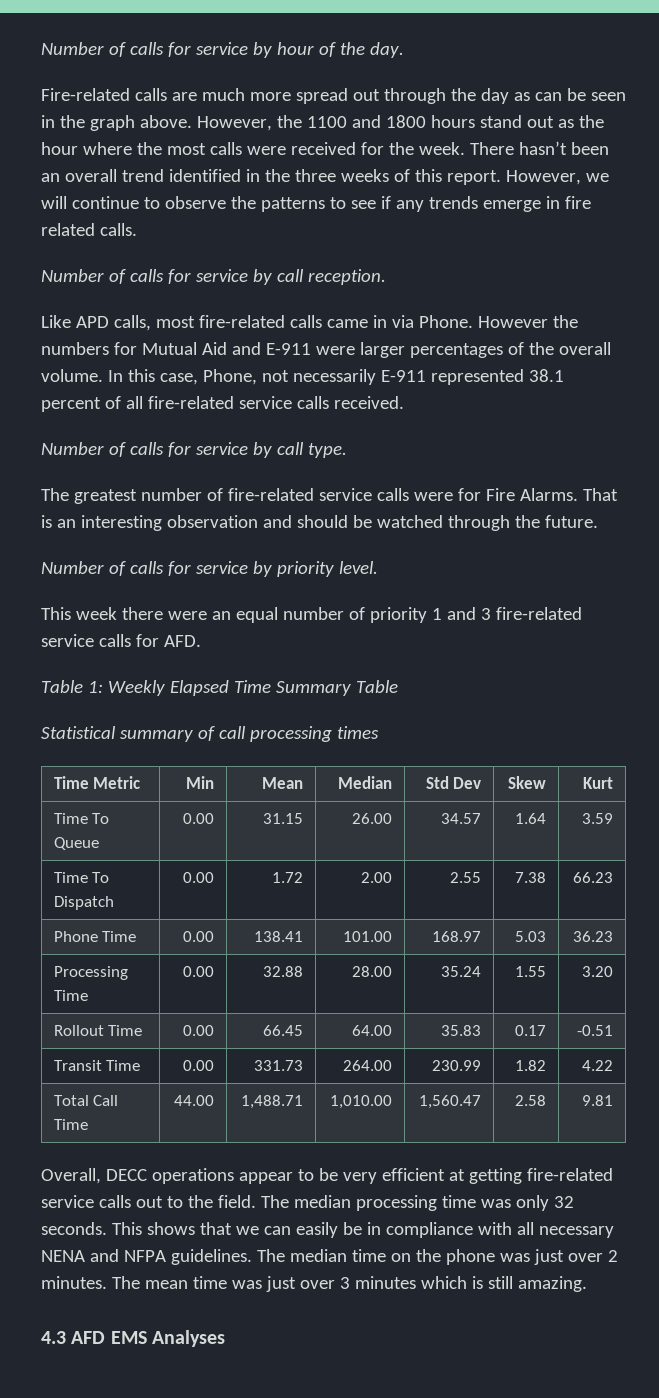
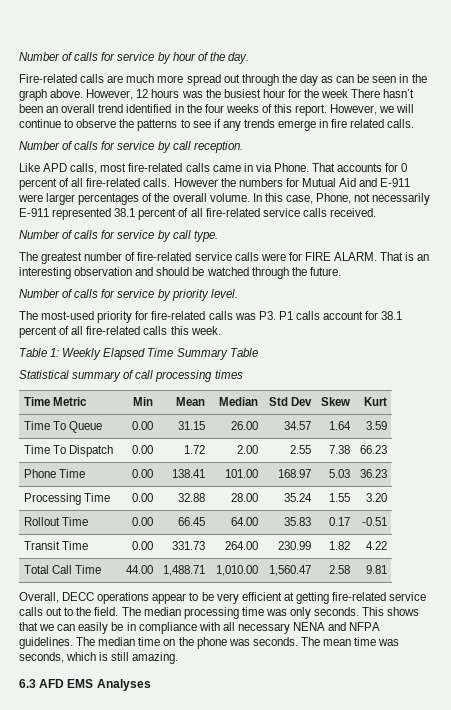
- However, the 1100 and 1800 hours stand out as the hour where the most calls were received for the week. There hasn’t been an overall trend identified in the three weeks of this report.
+ However, 12 hours was the busiest hour for the week There hasn’t been an overall trend identified in the four weeks of this report.
+ That accounts for 0 percent of all fire-related calls.
- The greatest number of fire-related service calls were for Fire Alarms.
+ The greatest number of fire-related service calls were for FIRE ALARM.
- This week there were an equal number of priority 1 and 3 fire-related service calls for AFD.
+ The most-used priority for fire-related calls was P3. P1 calls account for 38.1 percent of all fire-related calls this week.
- The median processing time was only 32 seconds.
+ The median processing time was only seconds.
- The median time on the phone was just over 2 minutes. The mean time was just over 3 minutes which is still amazing.
+ The median time on the phone was seconds. The mean time was seconds, which is still amazing.
- 4.3 AFD EMS Analyses
+ 6.3 AFD EMS Analyses

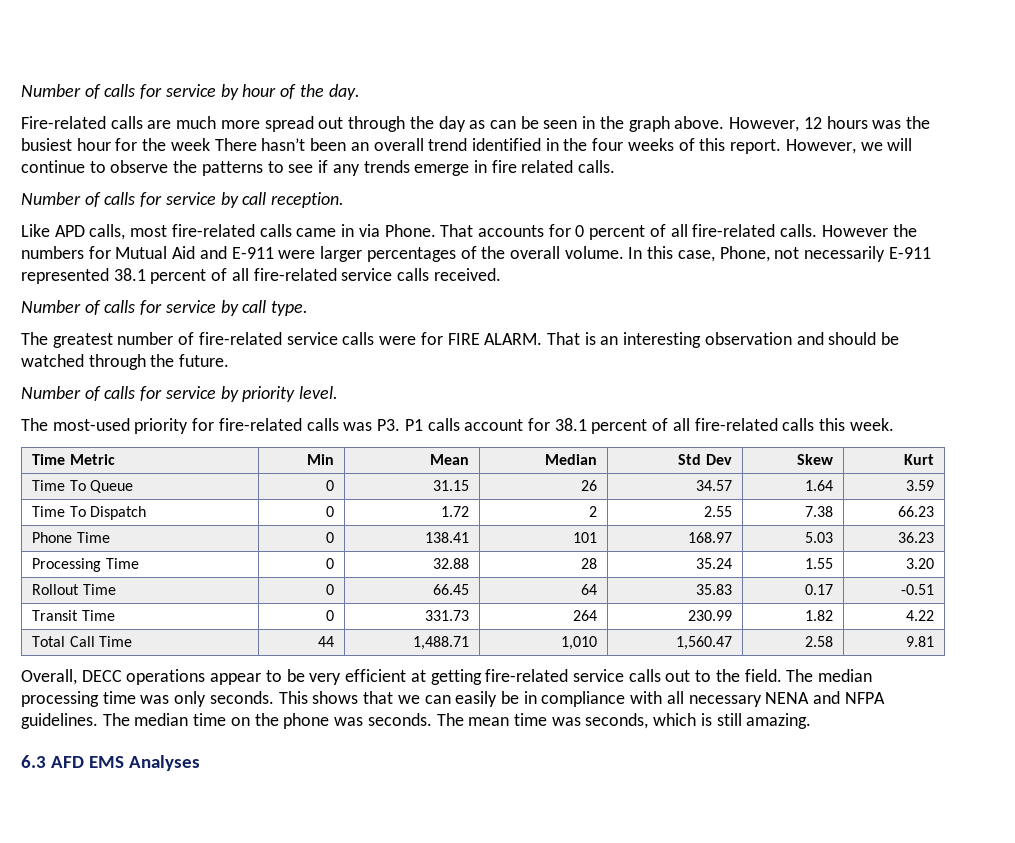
- Table 1: Weekly Elapsed Time Summary Table
- Statistical summary of call processing times
- Time To Queue | 0.00 | 31.15 | 26.00 | 34.57 | 1.64 | 3.59
+ Time To Queue | 0 | 31.15 | 26 | 34.57 | 1.64 | 3.59
- Time To Dispatch | 0.00 | 1.72 | 2.00 | 2.55 | 7.38 | 66.23
+ Time To Dispatch | 0 | 1.72 | 2 | 2.55 | 7.38 | 66.23
- Phone Time | 0.00 | 138.41 | 101.00 | 168.97 | 5.03 | 36.23
+ Phone Time | 0 | 138.41 | 101 | 168.97 | 5.03 | 36.23
- Processing Time | 0.00 | 32.88 | 28.00 | 35.24 | 1.55 | 3.20
+ Processing Time | 0 | 32.88 | 28 | 35.24 | 1.55 | 3.20
- Rollout Time | 0.00 | 66.45 | 64.00 | 35.83 | 0.17 | -0.51
+ Rollout Time | 0 | 66.45 | 64 | 35.83 | 0.17 | -0.51
- Transit Time | 0.00 | 331.73 | 264.00 | 230.99 | 1.82 | 4.22
+ Transit Time | 0 | 331.73 | 264 | 230.99 | 1.82 | 4.22
- Total Call Time | 44.00 | 1,488.71 | 1,010.00 | 1,560.47 | 2.58 | 9.81
+ Total Call Time | 44 | 1,488.71 | 1,010 | 1,560.47 | 2.58 | 9.81

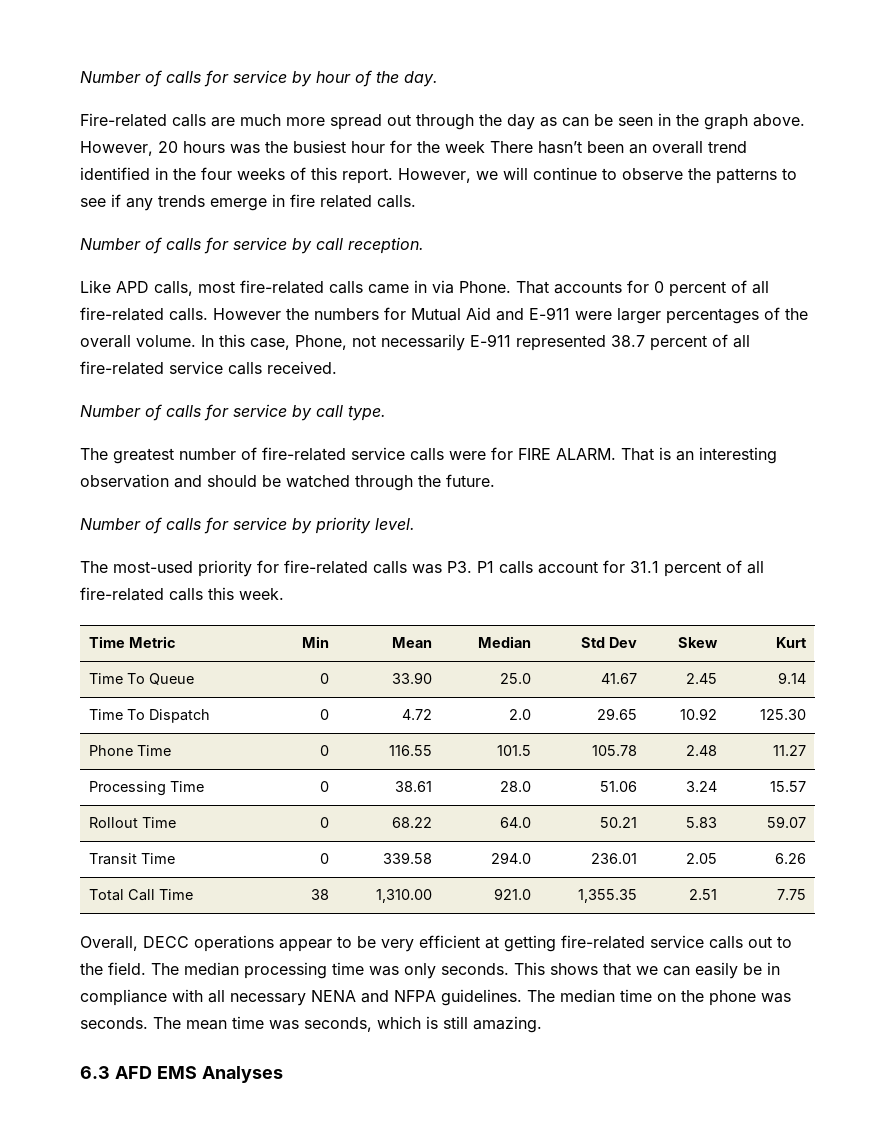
- However, 12 hours was the busiest hour for the week There hasn’t been an overall trend identified in the four weeks of this report.
+ However, 20 hours was the busiest hour for the week There hasn’t been an overall trend identified in the four weeks of this report.
- In this case, Phone, not necessarily E-911 represented 38.1 percent of all fire-related service calls received.
+ In this case, Phone, not necessarily E-911 represented 38.7 percent of all fire-related service calls received.
- The most-used priority for fire-related calls was P3. P1 calls account for 38.1 percent of all fire-related calls this week.
+ The most-used priority for fire-related calls was P3. P1 calls account for 31.1 percent of all fire-related calls this week.
- Time To Queue | 0 | 31.15 | 26 | 34.57 | 1.64 | 3.59
+ Time To Queue | 0 | 33.90 | 25.0 | 41.67 | 2.45 | 9.14
- Time To Dispatch | 0 | 1.72 | 2 | 2.55 | 7.38 | 66.23
- Phone Time | 0 | 138.41 | 101 | 168.97 | 5.03 | 36.23
- Processing Time | 0 | 32.88 | 28 | 35.24 | 1.55 | 3.20
- Rollout Time | 0 | 66.45 | 64 | 35.83 | 0.17 | -0.51
- Transit Time | 0 | 331.73 | 264 | 230.99 | 1.82 | 4.22
- Total Call Time | 44 | 1,488.71 | 1,010 | 1,560.47 | 2.58 | 9.81
+ Time To Dispatch | 0 | 4.72 | 2.0 | 29.65 | 10.92 | 125.30
+ Phone Time | 0 | 116.55 | 101.5 | 105.78 | 2.48 | 11.27
+ Processing Time | 0 | 38.61 | 28.0 | 51.06 | 3.24 | 15.57
+ Rollout Time | 0 | 68.22 | 64.0 | 50.21 | 5.83 | 59.07
+ Transit Time | 0 | 339.58 | 294.0 | 236.01 | 2.05 | 6.26
+ Total Call Time | 38 | 1,310.00 | 921.0 | 1,355.35 | 2.51 | 7.75

